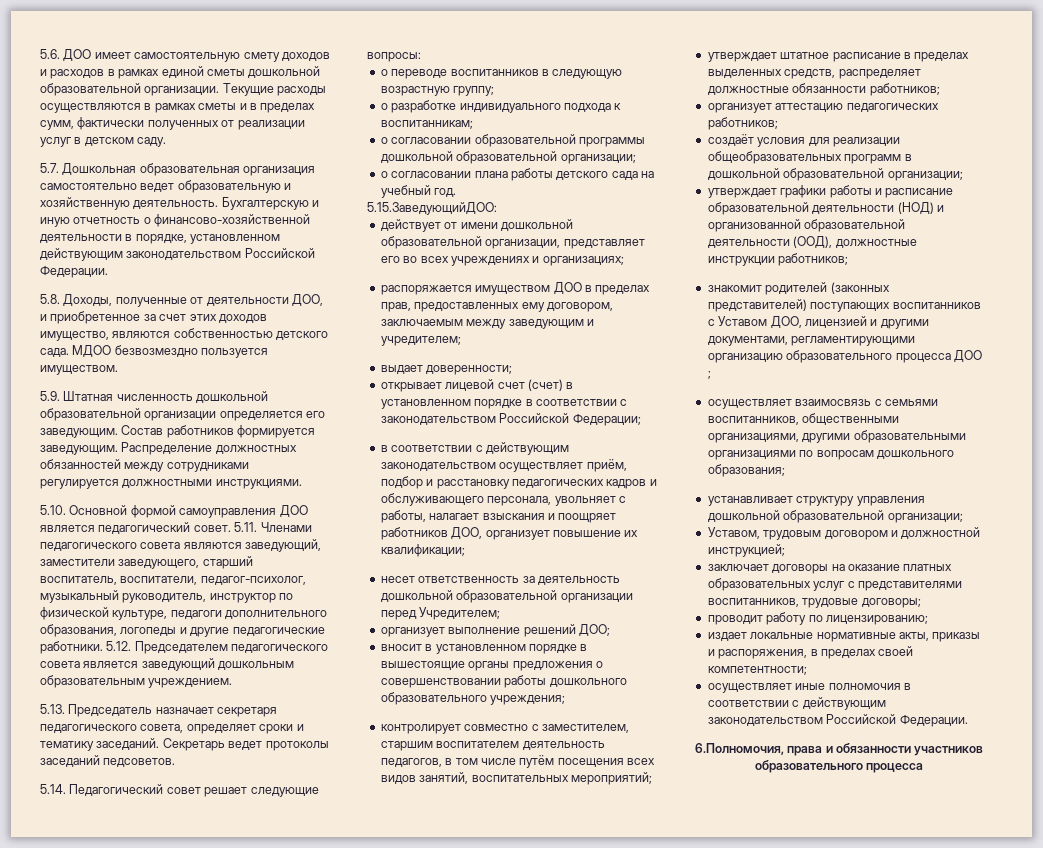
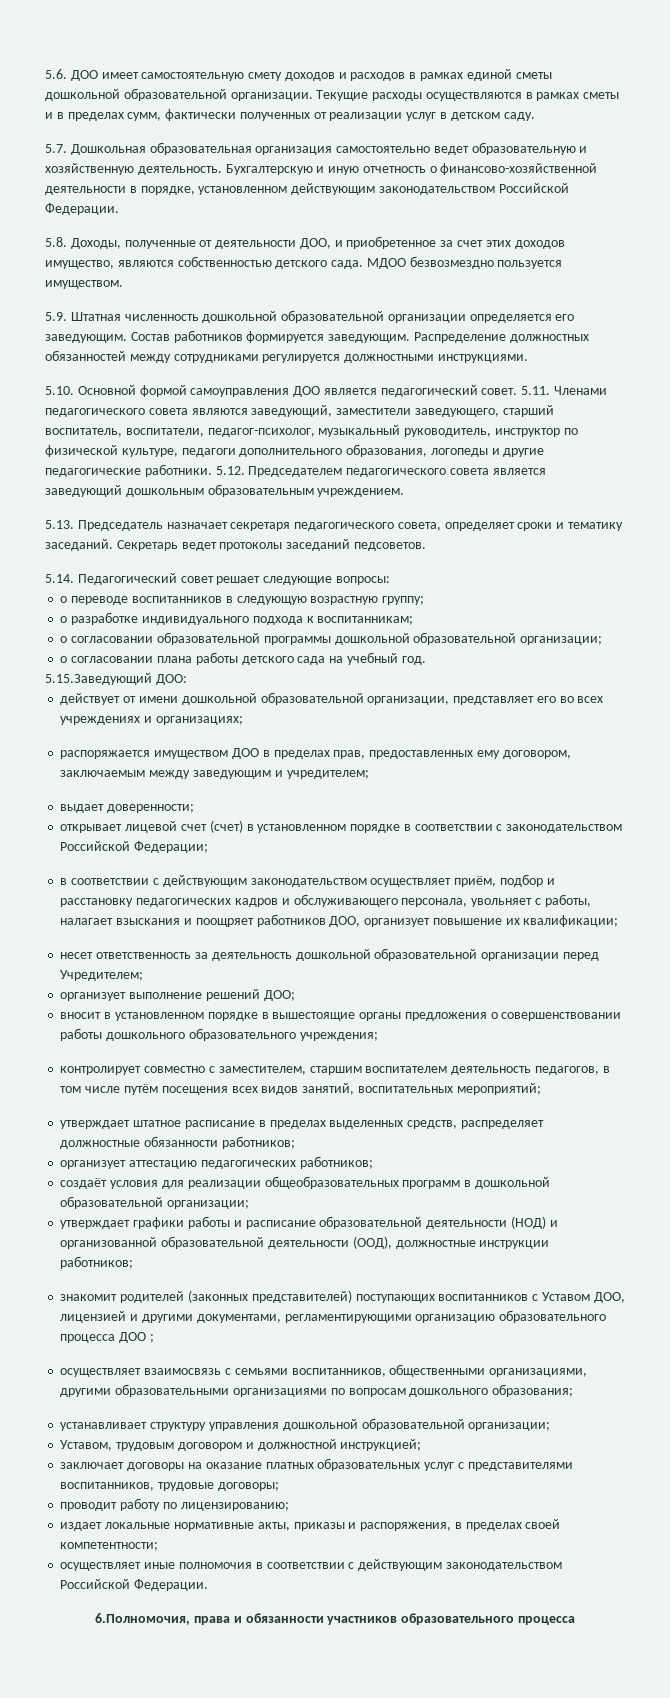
- 5.15.ЗаведующийДОО:
+ 5.15.Заведующий ДОО:

